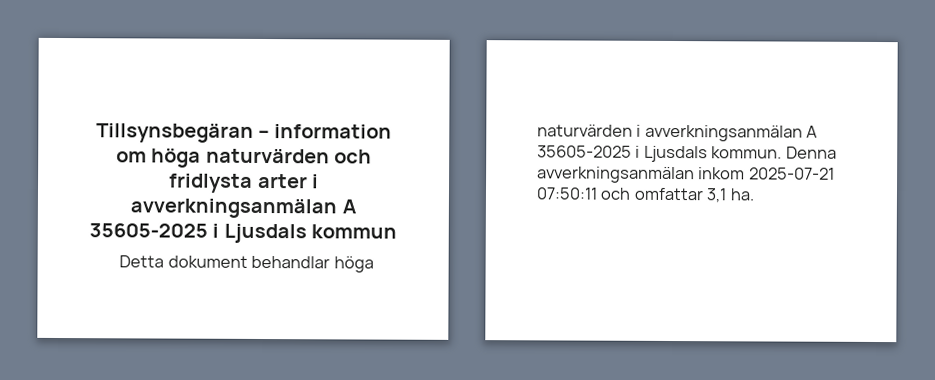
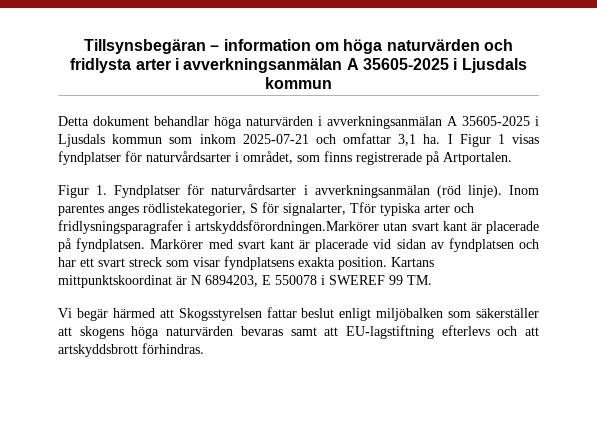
- Detta dokument behandlar höga naturvärden i avverkningsanmälan A 35605-2025 i Ljusdals kommun. Denna avverkningsanmälan inkom 2025-07-21 07:50:11 och omfattar 3,1 ha.
+ Detta dokument behandlar höga naturvärden i avverkningsanmälan A 35605-2025 i Ljusdals kommun som inkom 2025-07-21 och omfattar 3,1 ha.
+ I Figur 1 visas fyndplatser för naturvårdsarter i området, som finns registrerade på Artportalen.
+ Figur 1. Fyndplatser för naturvårdsarter i avverkningsanmälan (röd linje). Inom parentes anges rödlistekategorier, S för signalarter, Tför typiska arter och fridlysningsparagrafer i artskyddsförordningen.Markörer utan svart kant är placerade på fyndplatsen. Markörer med svart kant är placerade vid sidan av fyndplatsen och har ett svart streck som visar fyndplatsens exakta position. Kartans mittpunktskoordinat är N 6894203, E 550078 i SWEREF 99 TM.
+ Vi begär härmed att Skogsstyrelsen fattar beslut enligt miljöbalken som säkerställer att skogens höga naturvärden bevaras samt att EU-lagstiftning efterlevs och att artskyddsbrott förhindras.

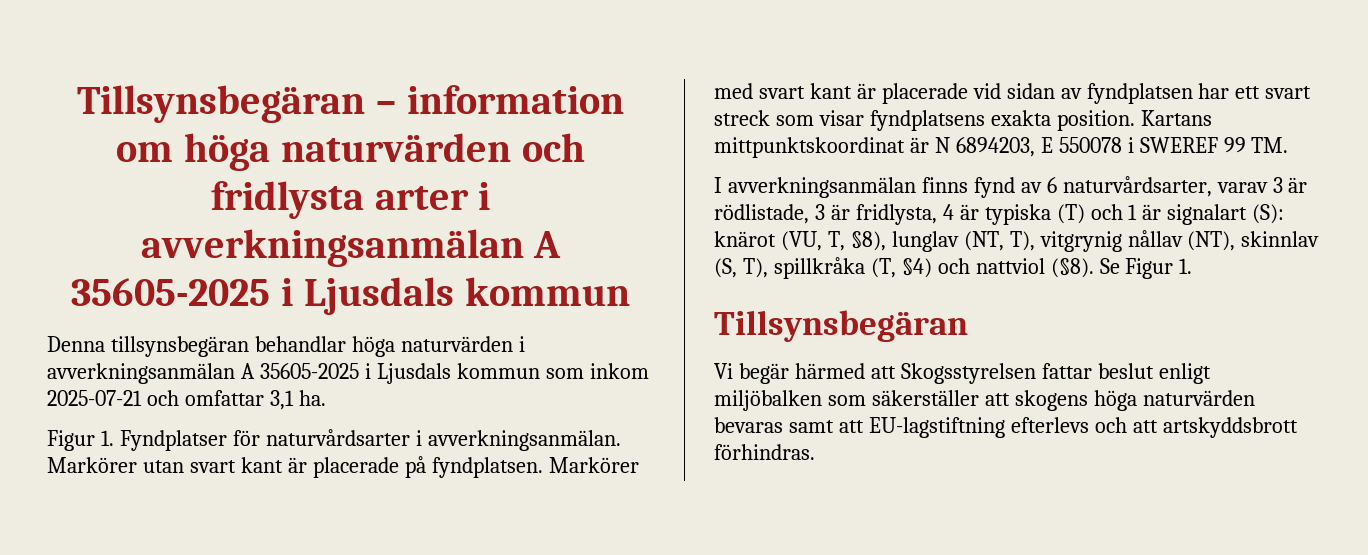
- Detta dokument behandlar höga naturvärden i avverkningsanmälan A 35605-2025 i Ljusdals kommun som inkom 2025-07-21 och omfattar 3,1 ha. I Figur 1 visas fyndplatser för naturvårdsarter i området, som finns registrerade på Artportalen.
+ Denna tillsynsbegäran behandlar höga naturvärden i avverkningsanmälan A 35605-2025 i Ljusdals kommun som inkom 2025-07-21 och omfattar 3,1 ha.
- Figur 1. Fyndplatser för naturvårdsarter i avverkningsanmälan (röd linje). Inom parentes anges rödlistekategorier, S för signalarter, Tför typiska arter och fridlysningsparagrafer i artskyddsförordningen.Markörer utan svart kant är placerade på fyndplatsen.
+ Figur 1. Fyndplatser för naturvårdsarter i avverkningsanmälan. Markörer utan svart kant är placerade på fyndplatsen.
- Markörer med svart kant är placerade vid sidan av fyndplatsen och har ett svart streck som visar fyndplatsens exakta position.
+ Markörer med svart kant är placerade vid sidan av fyndplatsen har ett svart streck som visar fyndplatsens exakta position.
+ I avverkningsanmälan finns fynd av 6 naturvårdsarter, varav 3 är rödlistade, 3 är fridlysta, 4 är typiska (T) och 1 är signalart (S): knärot (VU, T, §8), lunglav (NT, T), vitgrynig nållav (NT), skinnlav (S, T), spillkråka (T, §4) och nattviol (§8). Se Figur 1.
+ Tillsynsbegäran

